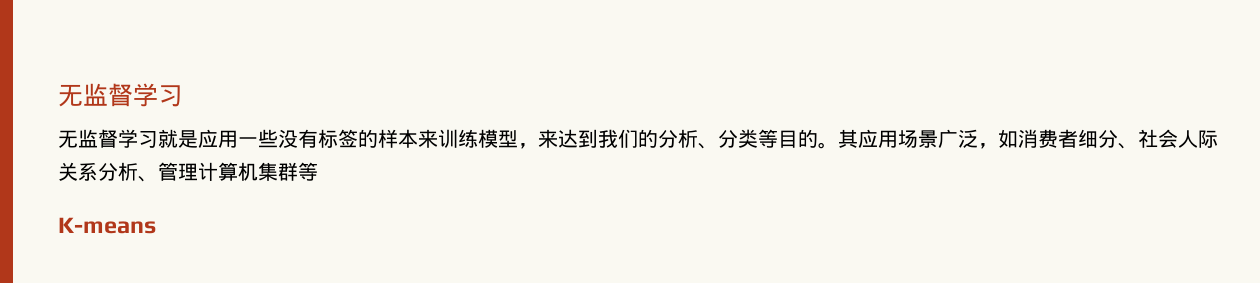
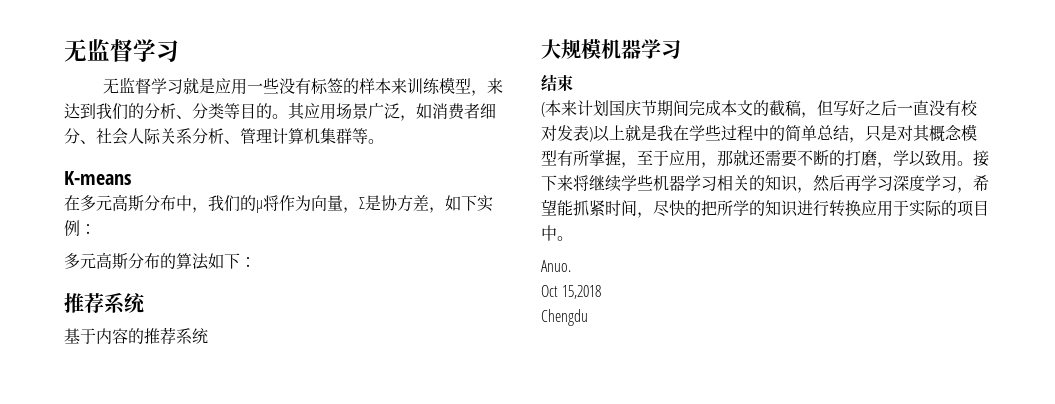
- 其应用场景广泛，如消费者细分、社会人际关系分析、管理计算机集群等
+ 其应用场景广泛，如消费者细分、社会人际关系分析、管理计算机集群等。
+ 在多元高斯分布中，我们的μ将作为向量，Σ是协方差，如下实例：
+ 多元高斯分布的算法如下：
+ 推荐系统
+ 基于内容的推荐系统
+ 大规模机器学习
+ 结束
+ (本来计划国庆节期间完成本文的截稿，但写好之后一直没有校对发表)以上就是我在学些过程中的简单总结，只是对其概念模型有所掌握，至于应用，那就还需要不断的打磨，学以致用。接下来将继续学些机器学习相关的知识，然后再学习深度学习，希望能抓紧时间，尽快的把所学的知识进行转换应用于实际的项目中。
+ Anuo.
+ Oct 15,2018
+ Chengdu

